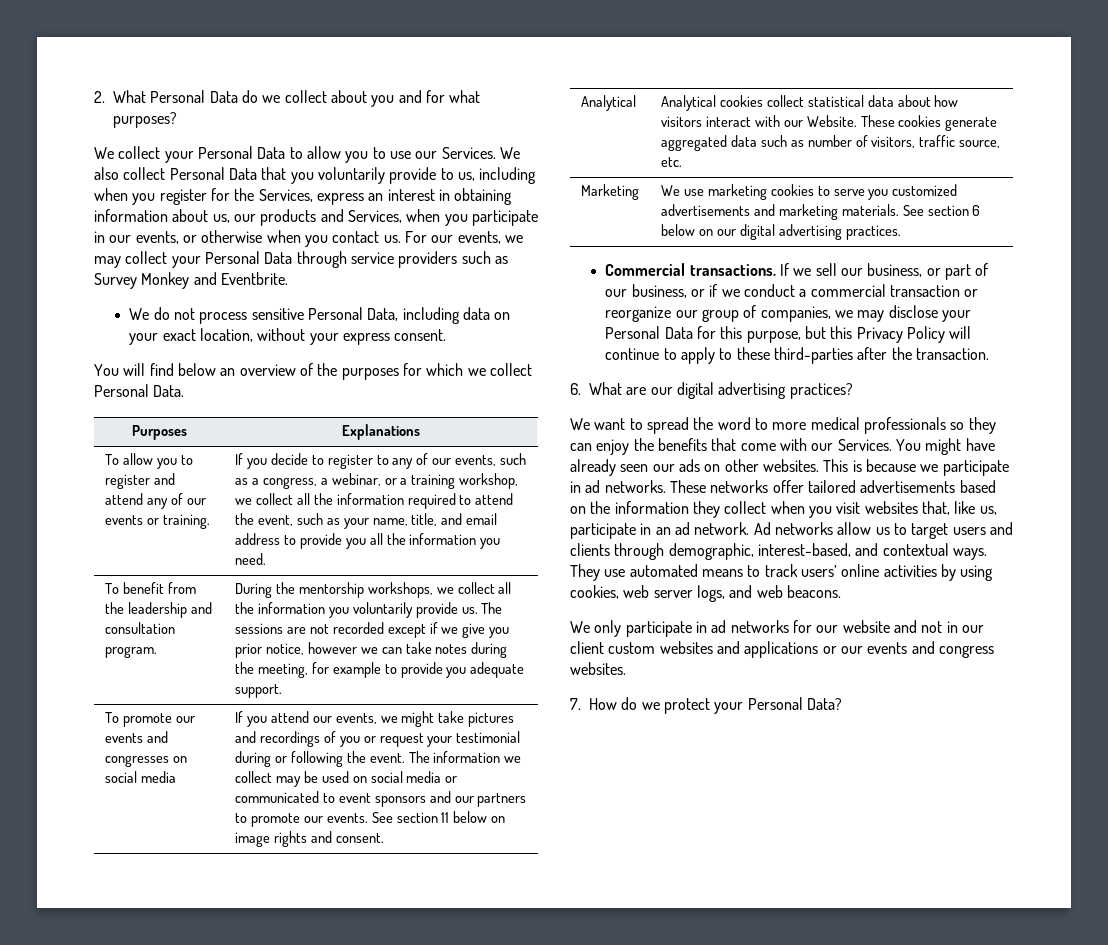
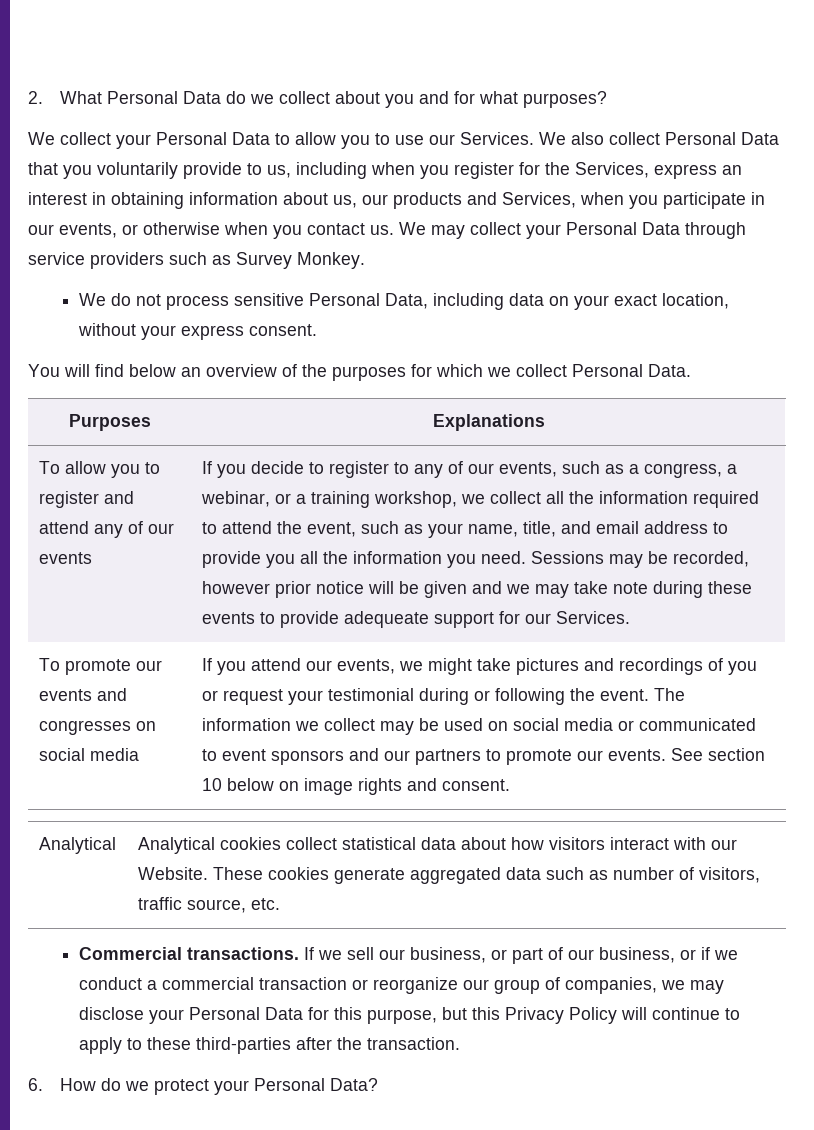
- For our events, we may collect your Personal Data through service providers such as Survey Monkey and Eventbrite.
+ We may collect your Personal Data through service providers such as Survey Monkey.
- To allow you to register and attend any of our events or training.
+ To allow you to register and attend any of our events
- If you decide to register to any of our events, such as a congress, a webinar, or a training workshop, we collect all the information required to attend the event, such as your name, title, and email address to provide you all the information you need.
- To benefit from the leadership and consultation program. | During the mentorship workshops, we collect all the information you voluntarily provide us. The sessions are not recorded except if we give you prior notice, however we can take notes during the meeting, for example to provide you adequate support.
+ If you decide to register to any of our events, such as a congress, a webinar, or a training workshop, we collect all the information required to attend the event, such as your name, title, and email address to provide you all the information you need. Sessions may be recorded, however prior notice will be given and we may take note during these events to provide adequeate support for our Services.
- See section 11 below on image rights and consent.
+ See section 10 below on image rights and consent.
- Marketing | We use marketing cookies to serve you customized advertisements and marketing materials. See section 6 below on our digital advertising practices.
- 6. What are our digital advertising practices?
- We want to spread the word to more medical professionals so they can enjoy the benefits that come with our Services. You might have already seen our ads on other websites. This is because we participate in ad networks. These networks offer tailored advertisements based on the information they collect when you visit websites that, like us, participate in an ad network. Ad networks allow us to target users and clients through demographic, interest-based, and contextual ways. They use automated means to track users’ online activities by using cookies, web server logs, and web beacons.
- We only participate in ad networks for our website and not in our client custom websites and applications or our events and congress websites.
- 7. How do we protect your Personal Data?
+ 6. How do we protect your Personal Data?

